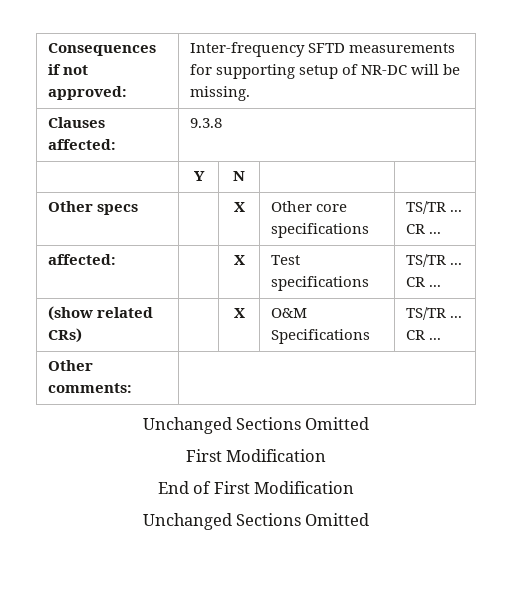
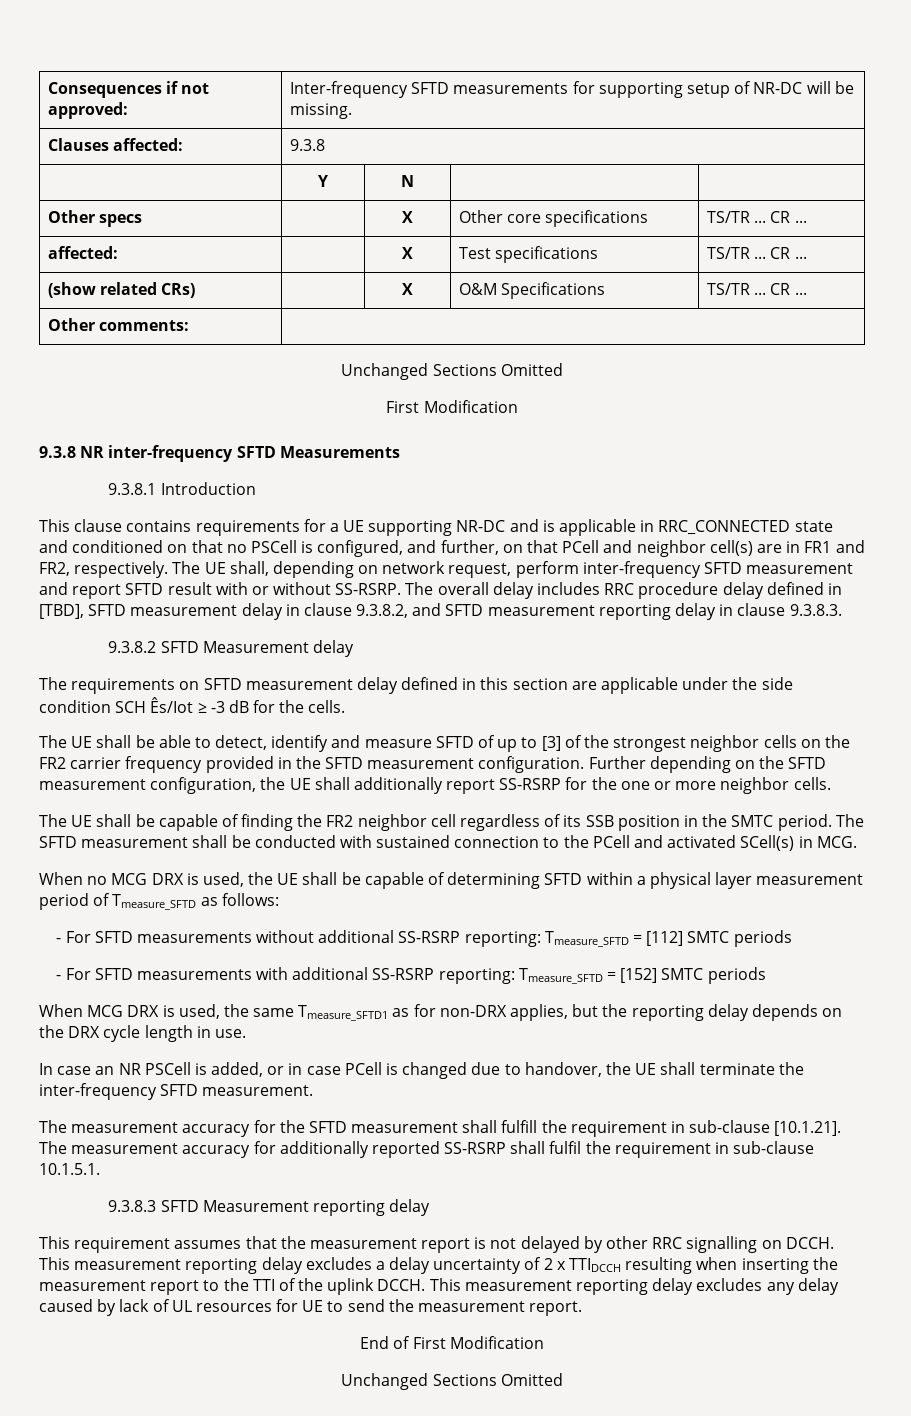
+ 9.3.8 NR inter-frequency SFTD Measurements
+ 9.3.8.1 Introduction
+ This clause contains requirements for a UE supporting NR-DC and is applicable in RRC_CONNECTED state and conditioned on that no PSCell is configured, and further, on that PCell and neighbor cell(s) are in FR1 and FR2, respectively. The UE shall, depending on network request, perform inter-frequency SFTD measurement and report SFTD result with or without SS-RSRP. The overall delay includes RRC procedure delay defined in [TBD], SFTD measurement delay in clause 9.3.8.2, and SFTD measurement reporting delay in clause 9.3.8.3.
+ 9.3.8.2 SFTD Measurement delay
+ The requirements on SFTD measurement delay defined in this section are applicable under the side condition SCH Ês/Iot ≥ -3 dB for the cells.
+ The UE shall be able to detect, identify and measure SFTD of up to [3] of the strongest neighbor cells on the FR2 carrier frequency provided in the SFTD measurement configuration. Further depending on the SFTD measurement configuration, the UE shall additionally report SS-RSRP for the one or more neighbor cells.
+ The UE shall be capable of finding the FR2 neighbor cell regardless of its SSB position in the SMTC period. The SFTD measurement shall be conducted with sustained connection to the PCell and activated SCell(s) in MCG.
+ When no MCG DRX is used, the UE shall be capable of determining SFTD within a physical layer measurement period of Tmeasure_SFTD as follows:
+ - For SFTD measurements without additional SS-RSRP reporting: Tmeasure_SFTD = [112] SMTC periods
+ - For SFTD measurements with additional SS-RSRP reporting: Tmeasure_SFTD = [152] SMTC periods
+ When MCG DRX is used, the same Tmeasure_SFTD1 as for non-DRX applies, but the reporting delay depends on the DRX cycle length in use.
+ In case an NR PSCell is added, or in case PCell is changed due to handover, the UE shall terminate the inter-frequency SFTD measurement.
+ The measurement accuracy for the SFTD measurement shall fulfill the requirement in sub-clause [10.1.21]. The measurement accuracy for additionally reported SS-RSRP shall fulfil the requirement in sub-clause 10.1.5.1.
+ 9.3.8.3 SFTD Measurement reporting delay
+ This requirement assumes that the measurement report is not delayed by other RRC signalling on DCCH. This measurement reporting delay excludes a delay uncertainty of 2 x TTIDCCH resulting when inserting the measurement report to the TTI of the uplink DCCH. This measurement reporting delay excludes any delay caused by lack of UL resources for UE to send the measurement report.

